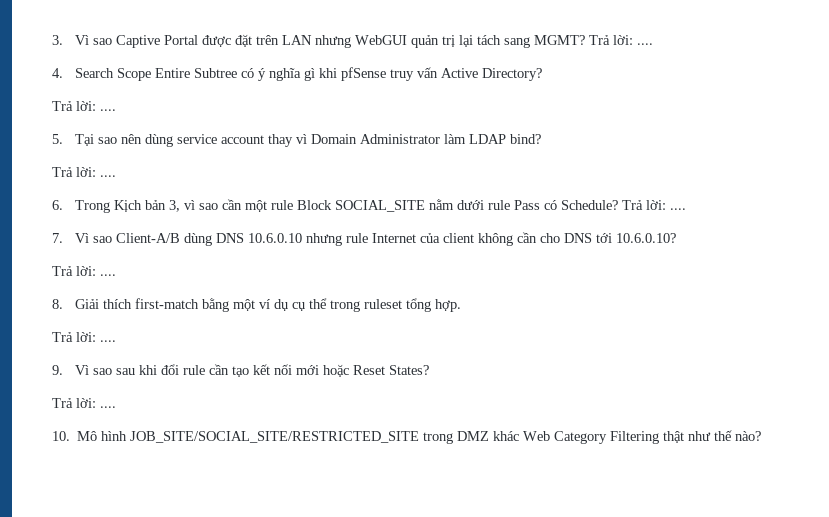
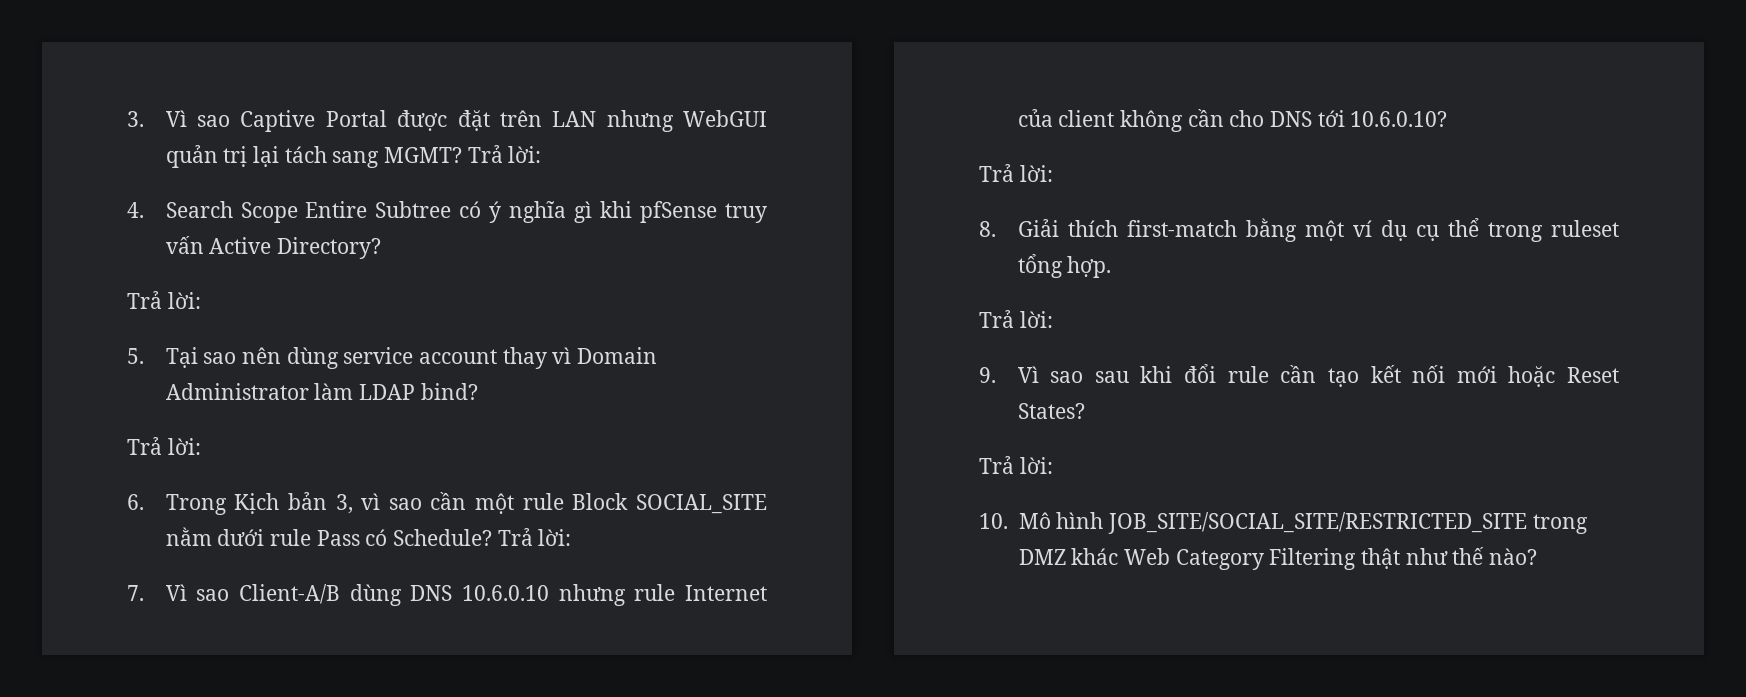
- 3. Vì sao Captive Portal được đặt trên LAN nhưng WebGUI quản trị lại tách sang MGMT? Trả lời: ....
+ 3. Vì sao Captive Portal được đặt trên LAN nhưng WebGUI quản trị lại tách sang MGMT? Trả lời:
  4. Search Scope Entire Subtree có ý nghĩa gì khi pfSense truy vấn Active Directory?
- Trả lời: ....
+ Trả lời:
  5. Tại sao nên dùng service account thay vì Domain Administrator làm LDAP bind?
- Trả lời: ....
+ Trả lời:
- 6. Trong Kịch bản 3, vì sao cần một rule Block SOCIAL_SITE nằm dưới rule Pass có Schedule? Trả lời: ....
+ 6. Trong Kịch bản 3, vì sao cần một rule Block SOCIAL_SITE nằm dưới rule Pass có Schedule? Trả lời:
  7. Vì sao Client-A/B dùng DNS 10.6.0.10 nhưng rule Internet của client không cần cho DNS tới 10.6.0.10?
- Trả lời: ....
+ Trả lời:
  8. Giải thích first-match bằng một ví dụ cụ thể trong ruleset tổng hợp.
- Trả lời: ....
+ Trả lời:
  9. Vì sao sau khi đổi rule cần tạo kết nối mới hoặc Reset States?
- Trả lời: ....
+ Trả lời:

